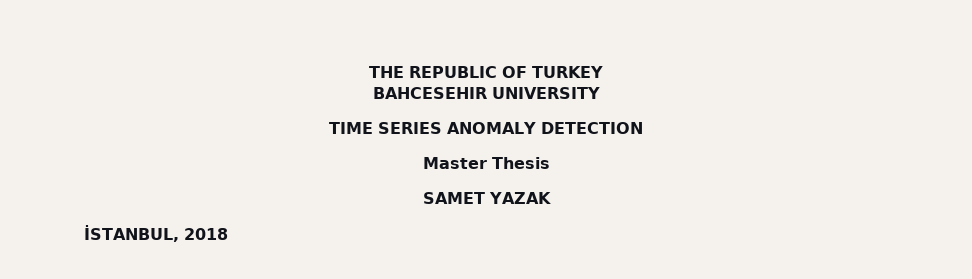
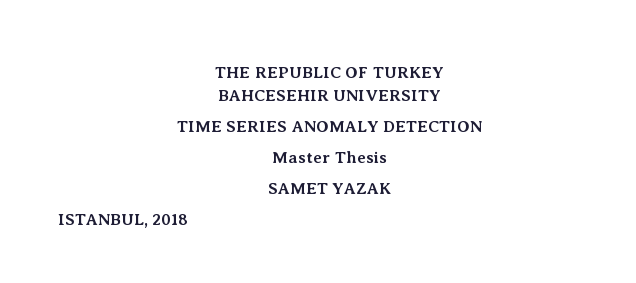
- İSTANBUL, 2018
+ ISTANBUL, 2018

